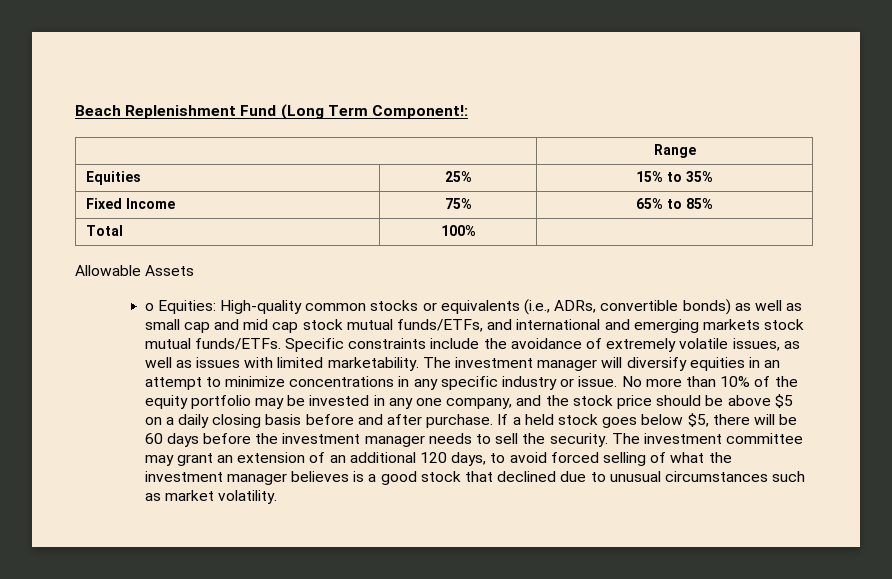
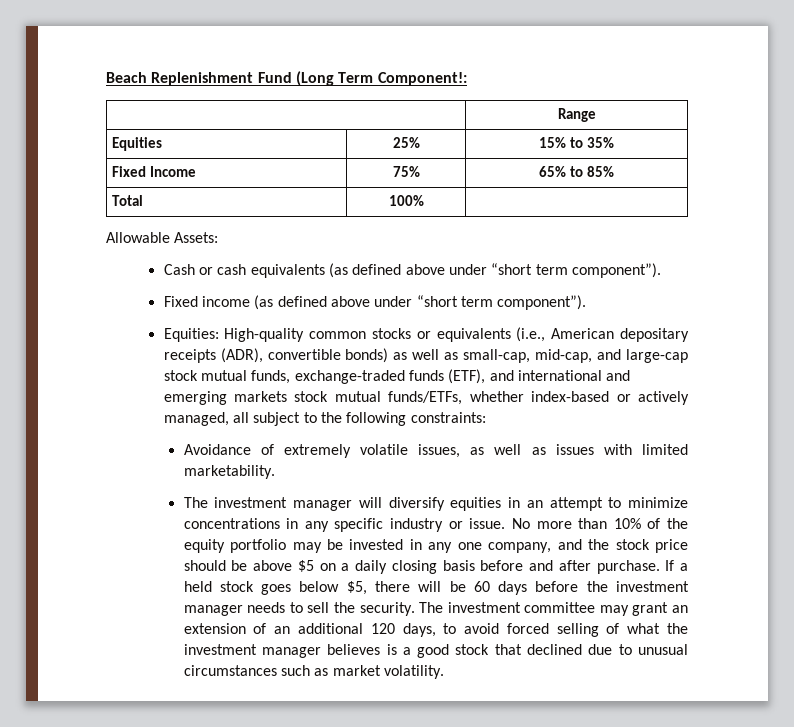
- Allowable Assets
- o Equities: High-quality common stocks or equivalents (i.e., ADRs, convertible bonds) as well as small cap and mid cap stock mutual funds/ETFs, and international and emerging markets stock mutual funds/ETFs. Specific constraints include the avoidance of extremely volatile issues, as well as issues with limited marketability. The investment manager will diversify equities in an attempt to minimize concentrations in any specific industry or issue.
+ Allowable Assets:
+ Cash or cash equivalents (as defined above under “short term component”).
+ Fixed income (as defined above under “short term component”).
+ Equities: High-quality common stocks or equivalents (i.e., American depositary receipts (ADR), convertible bonds) as well as small-cap, mid-cap, and large-cap stock mutual funds, exchange-traded funds (ETF), and international and emerging markets stock mutual funds/ETFs, whether index-based or actively managed, all subject to the following constraints:
+ Avoidance of extremely volatile issues, as well as issues with limited marketability.
+ The investment manager will diversify equities in an attempt to minimize concentrations in any specific industry or issue.

